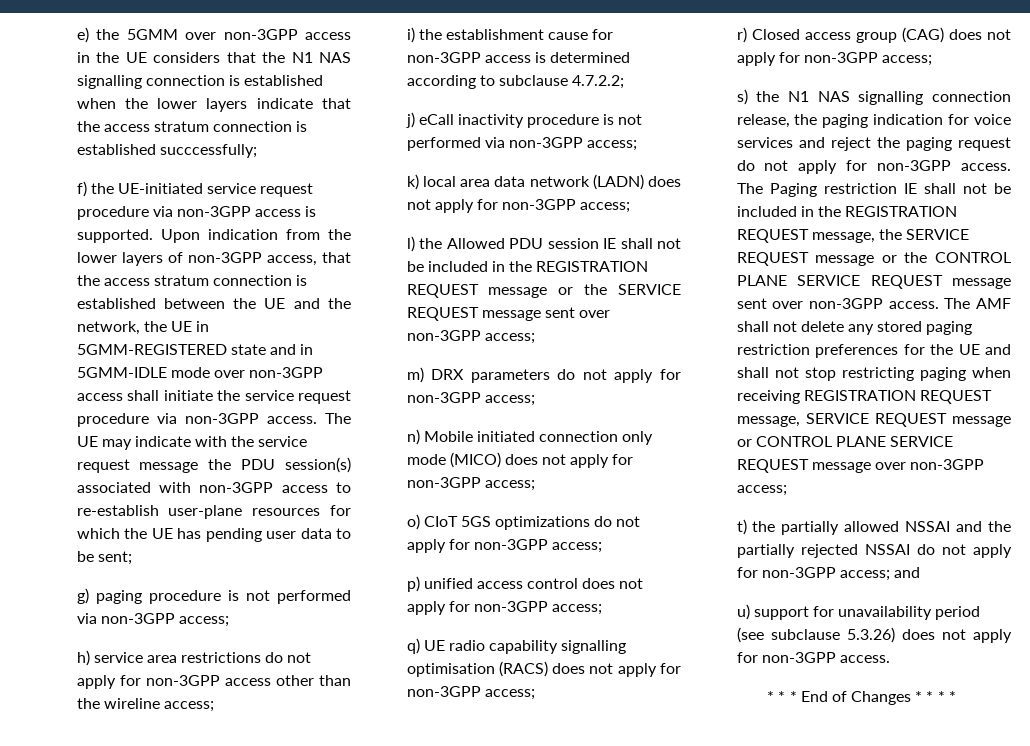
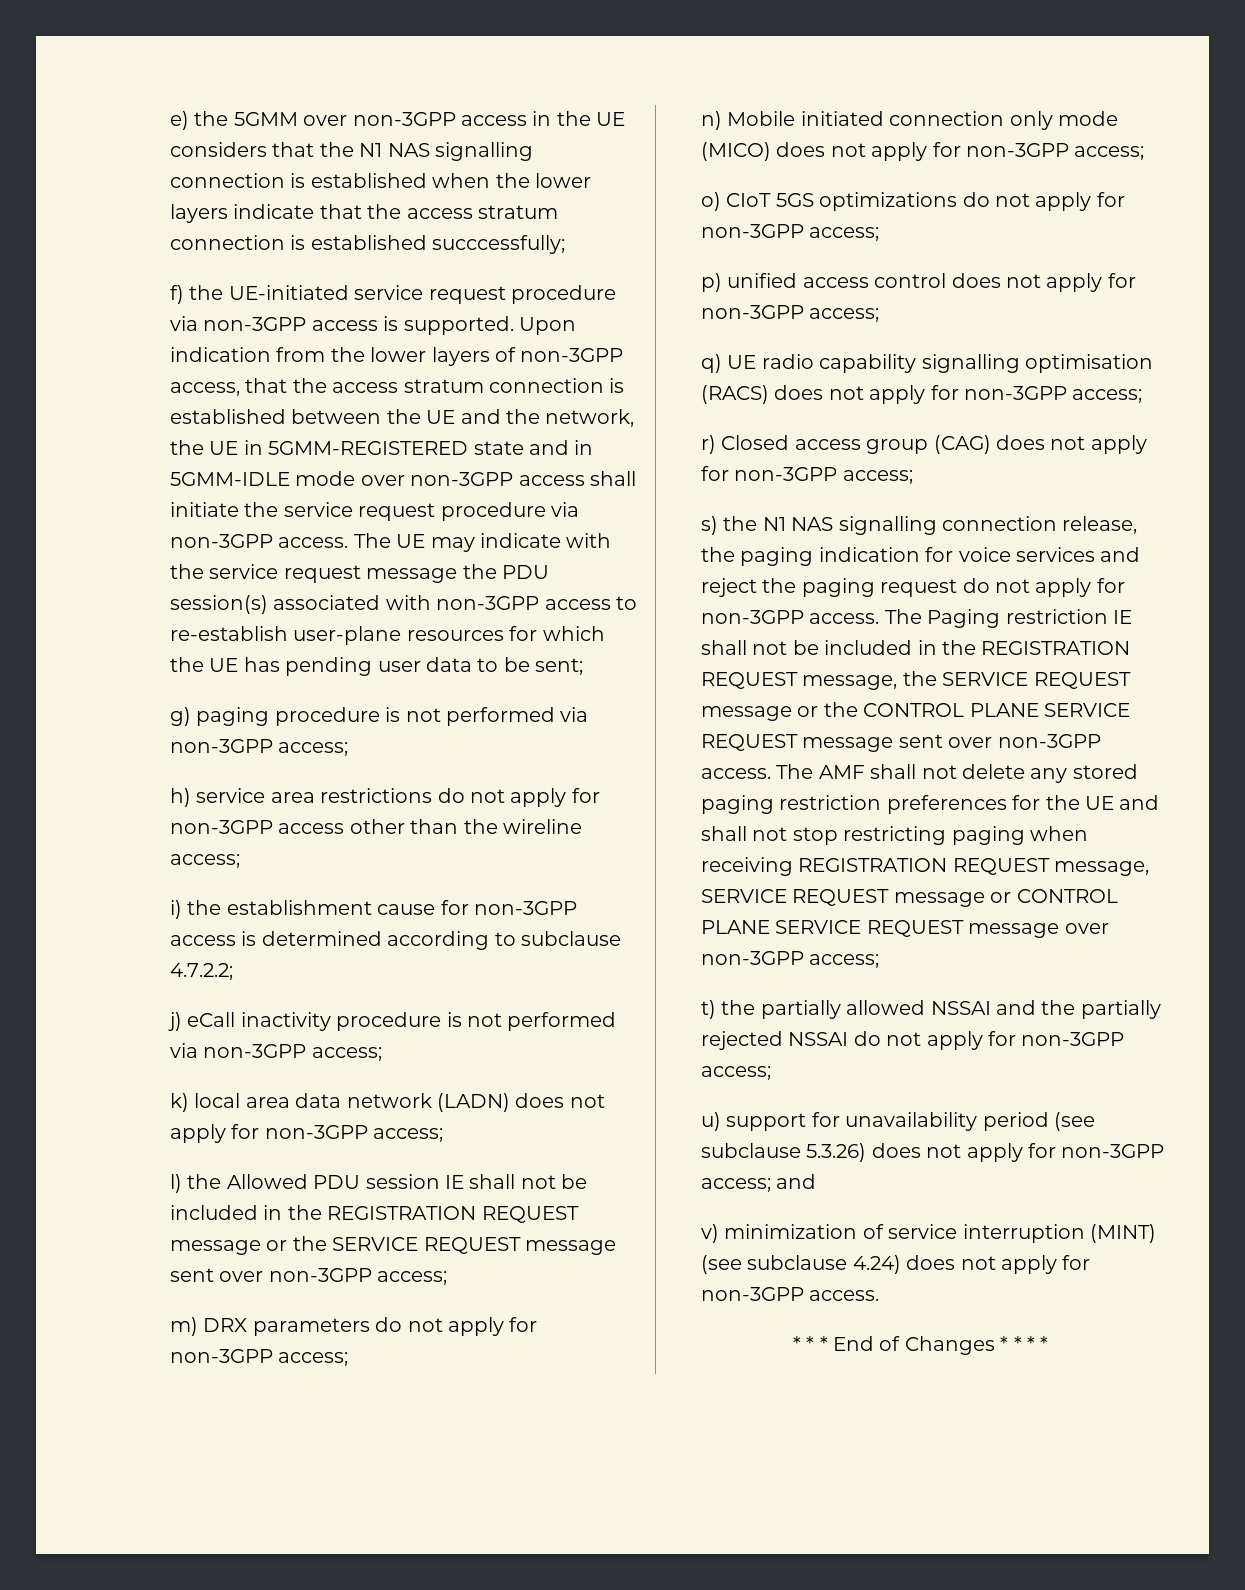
- t) the partially allowed NSSAI and the partially rejected NSSAI do not apply for non-3GPP access; and
+ t) the partially allowed NSSAI and the partially rejected NSSAI do not apply for non-3GPP access;
- u) support for unavailability period (see subclause 5.3.26) does not apply for non-3GPP access.
+ u) support for unavailability period (see subclause 5.3.26) does not apply for non-3GPP access; and
+ v) minimization of service interruption (MINT) (see subclause 4.24) does not apply for non-3GPP access.

